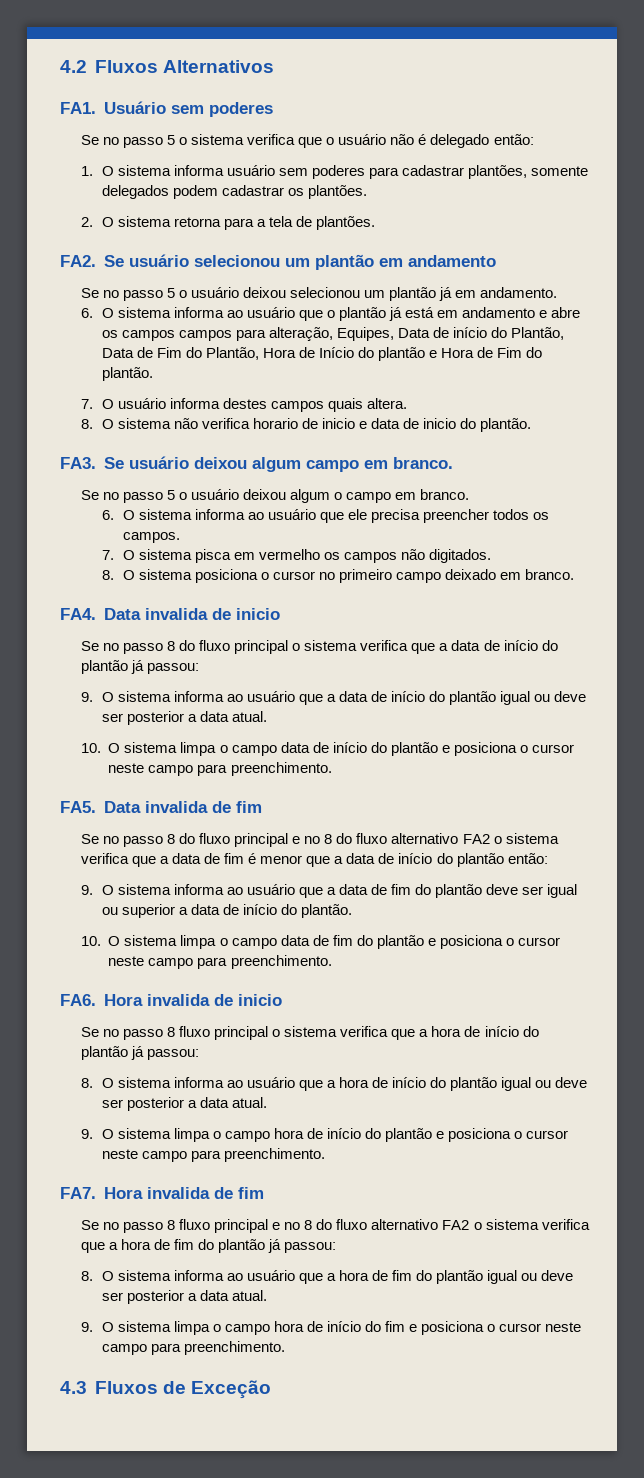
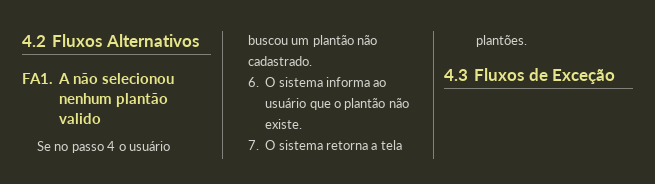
- FA1. Usuário sem poderes
- Se no passo 5 o sistema verifica que o usuário não é delegado então:
- 1. O sistema informa usuário sem poderes para cadastrar plantões, somente delegados podem cadastrar os plantões.
- 2. O sistema retorna para a tela de plantões.
- FA2. Se usuário selecionou um plantão em andamento
- Se no passo 5 o usuário deixou selecionou um plantão já em andamento.
+ FA1. A não selecionou nenhum plantão valido
+ Se no passo 4 o usuário buscou um plantão não cadastrado.
- 6. O sistema informa ao usuário que o plantão já está em andamento e abre os campos campos para alteração, Equipes, Data de início do Plantão, Data de Fim do Plantão, Hora de Início do plantão e Hora de Fim do plantão.
- 7. O usuário informa destes campos quais altera.
- 8. O sistema não verifica horario de inicio e data de inicio do plantão.
- FA3. Se usuário deixou algum campo em branco.
- Se no passo 5 o usuário deixou algum o campo em branco.
- 6. O sistema informa ao usuário que ele precisa preencher todos os campos.
- 7. O sistema pisca em vermelho os campos não digitados.
- 8. O sistema posiciona o cursor no primeiro campo deixado em branco.
- FA4. Data invalida de inicio
- Se no passo 8 do fluxo principal o sistema verifica que a data de início do plantão já passou:
- 9. O sistema informa ao usuário que a data de início do plantão igual ou deve ser posterior a data atual.
- 10. O sistema limpa o campo data de início do plantão e posiciona o cursor neste campo para preenchimento.
- FA5. Data invalida de fim
- Se no passo 8 do fluxo principal e no 8 do fluxo alternativo FA2 o sistema verifica que a data de fim é menor que a data de início do plantão então:
- 9. O sistema informa ao usuário que a data de fim do plantão deve ser igual ou superior a data de início do plantão.
- 10. O sistema limpa o campo data de fim do plantão e posiciona o cursor neste campo para preenchimento.
- FA6. Hora invalida de inicio
- Se no passo 8 fluxo principal o sistema verifica que a hora de início do plantão já passou:
- 8. O sistema informa ao usuário que a hora de início do plantão igual ou deve ser posterior a data atual.
- 9. O sistema limpa o campo hora de início do plantão e posiciona o cursor neste campo para preenchimento.
- FA7. Hora invalida de fim
- Se no passo 8 fluxo principal e no 8 do fluxo alternativo FA2 o sistema verifica que a hora de fim do plantão já passou:
- 8. O sistema informa ao usuário que a hora de fim do plantão igual ou deve ser posterior a data atual.
- 9. O sistema limpa o campo hora de início do fim e posiciona o cursor neste campo para preenchimento.
+ 6. O sistema informa ao usuário que o plantão não existe.
+ 7. O sistema retorna a tela plantões.

